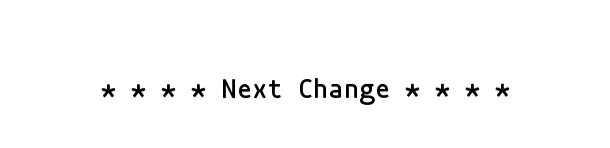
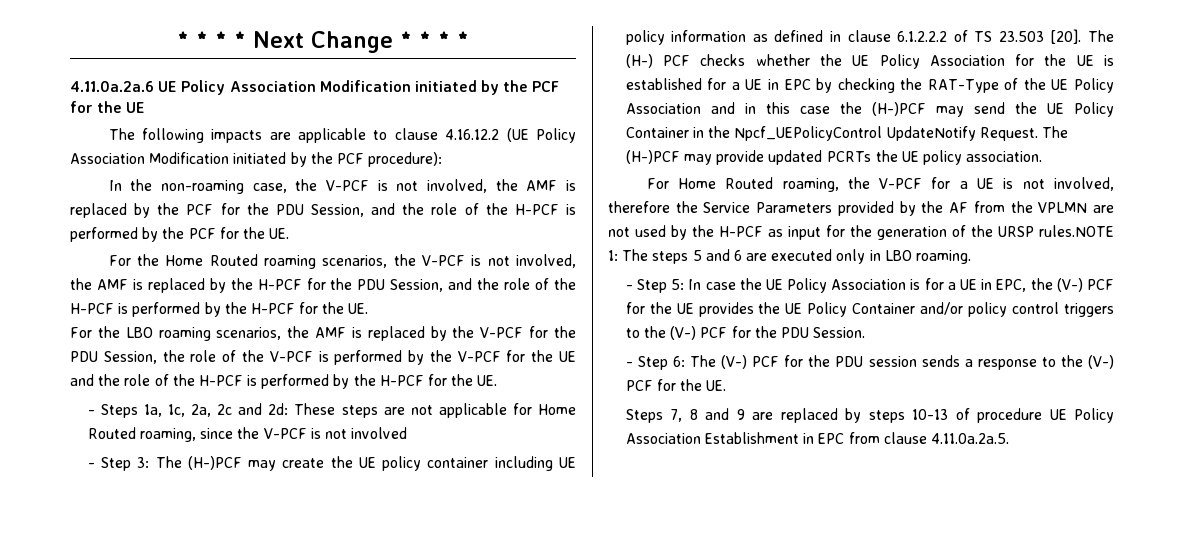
+ 4.11.0a.2a.6 UE Policy Association Modification initiated by the PCF for the UE
+ The following impacts are applicable to clause 4.16.12.2 (UE Policy Association Modification initiated by the PCF procedure):
+ In the non-roaming case, the V-PCF is not involved, the AMF is replaced by the PCF for the PDU Session, and the role of the H-PCF is performed by the PCF for the UE.
+ For the Home Routed roaming scenarios, the V-PCF is not involved, the AMF is replaced by the H-PCF for the PDU Session, and the role of the H-PCF is performed by the H-PCF for the UE.
+ For the LBO roaming scenarios, the AMF is replaced by the V-PCF for the PDU Session, the role of the V-PCF is performed by the V-PCF for the UE and the role of the H-PCF is performed by the H-PCF for the UE.
+ - Steps 1a, 1c, 2a, 2c and 2d: These steps are not applicable for Home Routed roaming, since the V-PCF is not involved
+ - Step 3: The (H-)PCF may create the UE policy container including UE policy information as defined in clause 6.1.2.2.2 of TS 23.503 [20]. The (H-) PCF checks whether the UE Policy Association for the UE is established for a UE in EPC by checking the RAT-Type of the UE Policy Association and in this case the (H-)PCF may send the UE Policy Container in the Npcf_UEPolicyControl UpdateNotify Request. The (H-)PCF may provide updated PCRTs the UE policy association.
+ For Home Routed roaming, the V-PCF for a UE is not involved, therefore the Service Parameters provided by the AF from the VPLMN are not used by the H-PCF as input for the generation of the URSP rules.NOTE 1: The steps 5 and 6 are executed only in LBO roaming.
+ - Step 5: In case the UE Policy Association is for a UE in EPC, the (V-) PCF for the UE provides the UE Policy Container and/or policy control triggers to the (V-) PCF for the PDU Session.
+ - Step 6: The (V-) PCF for the PDU session sends a response to the (V-) PCF for the UE.
+ Steps 7, 8 and 9 are replaced by steps 10-13 of procedure UE Policy Association Establishment in EPC from clause 4.11.0a.2a.5.

